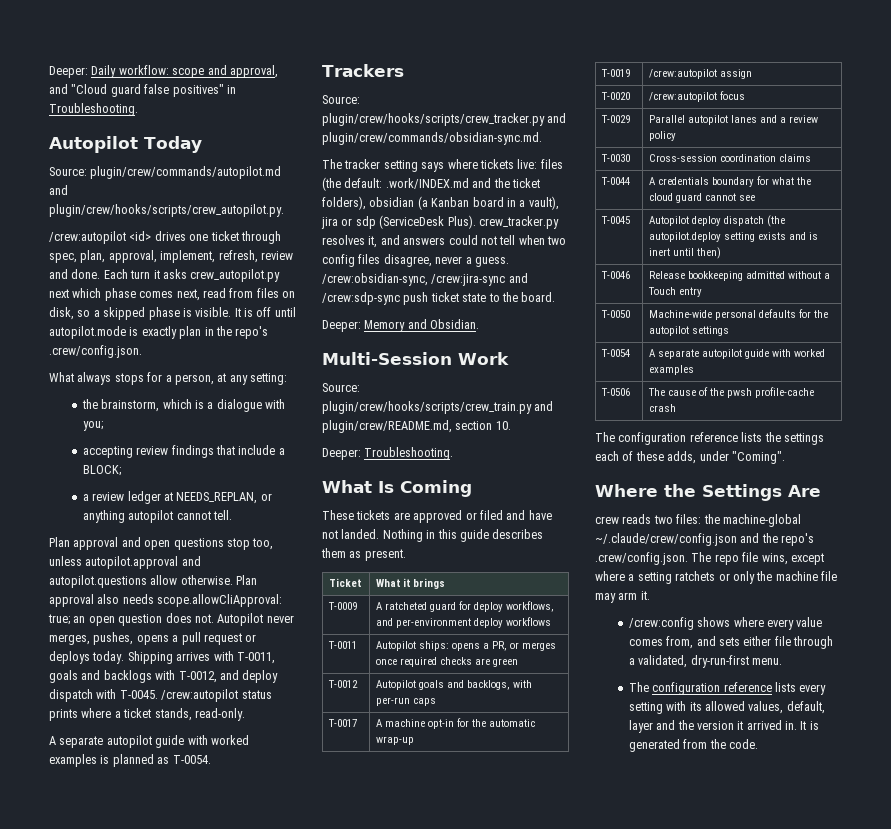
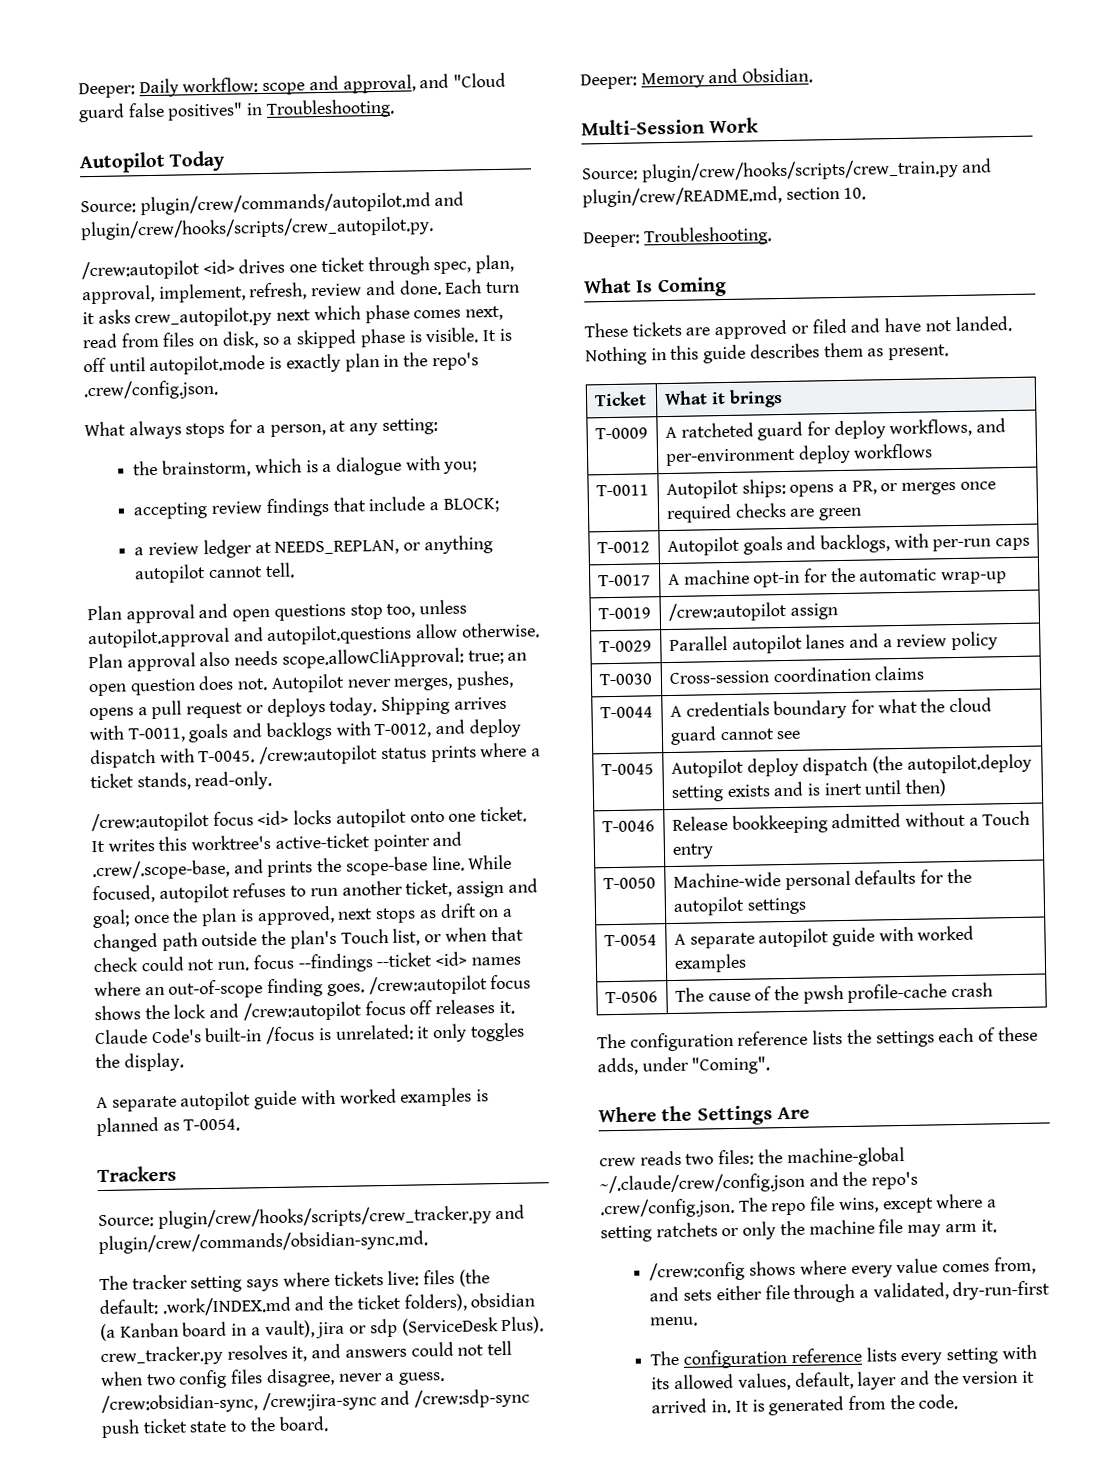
+ /crew:autopilot focus <id> locks autopilot onto one ticket. It writes this worktree's active-ticket pointer and .crew/.scope-base, and prints the scope-base line. While focused, autopilot refuses to run another ticket, assign and goal; once the plan is approved, next stops as drift on a changed path outside the plan's Touch list, or when that check could not run. focus --findings --ticket <id> names where an out-of-scope finding goes. /crew:autopilot focus shows the lock and /crew:autopilot focus off releases it. Claude Code's built-in /focus is unrelated: it only toggles the display.
- T-0020 | /crew:autopilot focus

